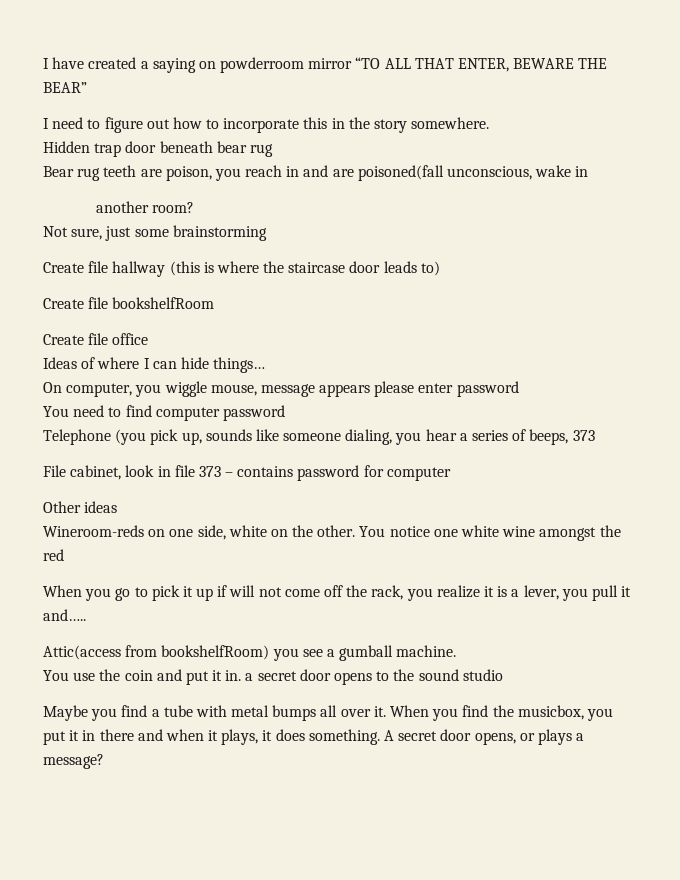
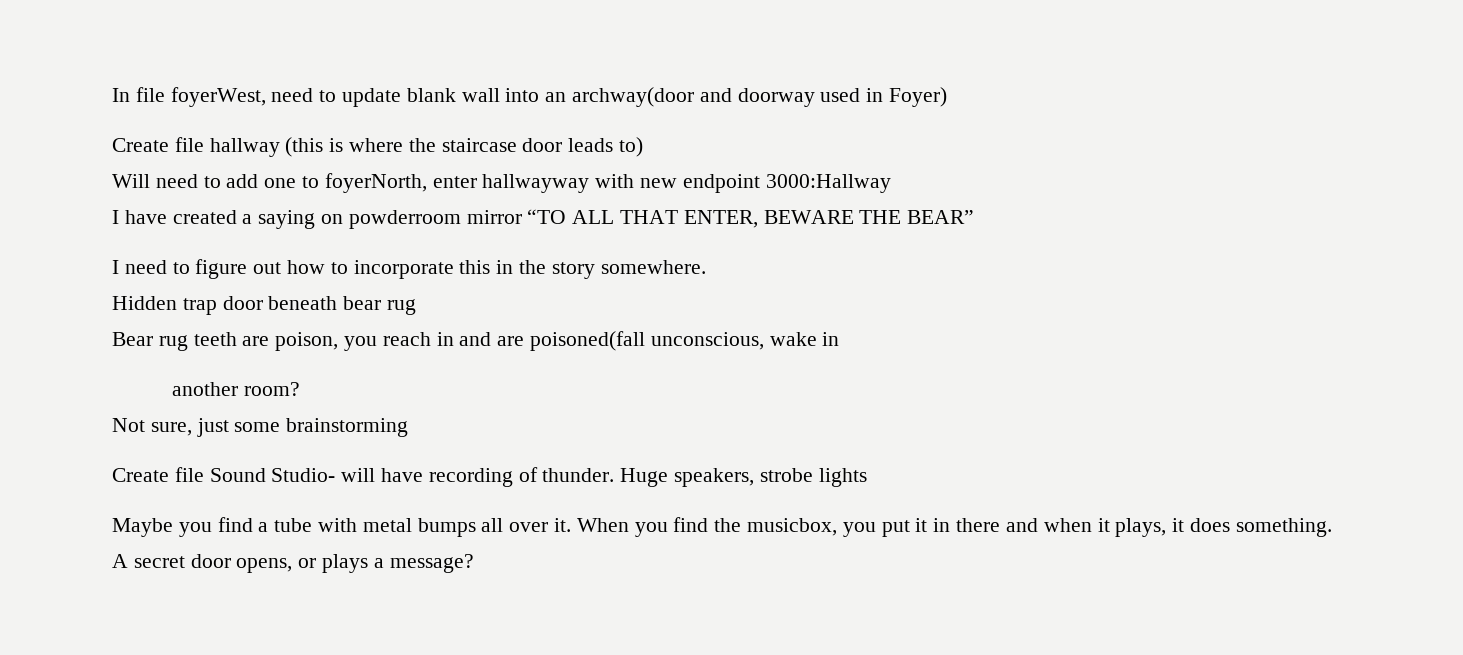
+ In file foyerWest, need to update blank wall into an archway(door and doorway used in Foyer)
+ Create file hallway (this is where the staircase door leads to)
+ Will need to add one to foyerNorth, enter hallwayway with new endpoint 3000:Hallway
- Create file hallway (this is where the staircase door leads to)
- Create file bookshelfRoom
- Create file office
- Ideas of where I can hide things…
- On computer, you wiggle mouse, message appears please enter password
- You need to find computer password
- Telephone (you pick up, sounds like someone dialing, you hear a series of beeps, 373
- File cabinet, look in file 373 – contains password for computer
- Other ideas
- Wineroom-reds on one side, white on the other. You notice one white wine amongst the red
- When you go to pick it up if will not come off the rack, you realize it is a lever, you pull it and…..
- Attic(access from bookshelfRoom) you see a gumball machine.
- You use the coin and put it in. a secret door opens to the sound studio
+ Create file Sound Studio- will have recording of thunder. Huge speakers, strobe lights

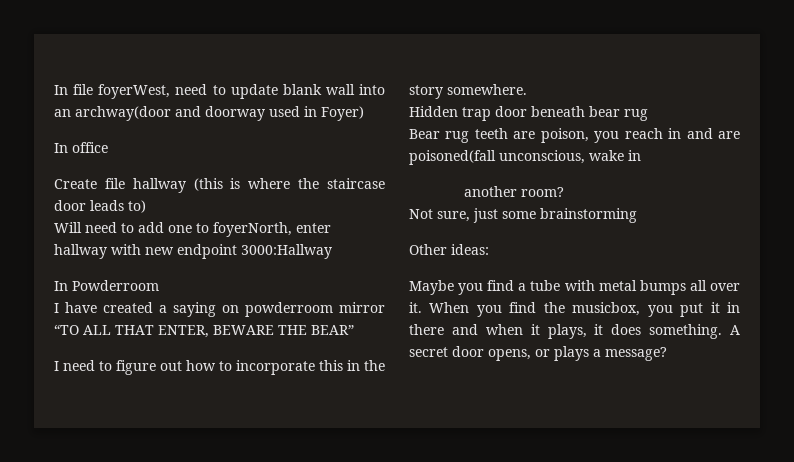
+ In office
- Will need to add one to foyerNorth, enter hallwayway with new endpoint 3000:Hallway
+ Will need to add one to foyerNorth, enter hallway with new endpoint 3000:Hallway
+ In Powderroom
- Create file Sound Studio- will have recording of thunder. Huge speakers, strobe lights
+ Other ideas:

